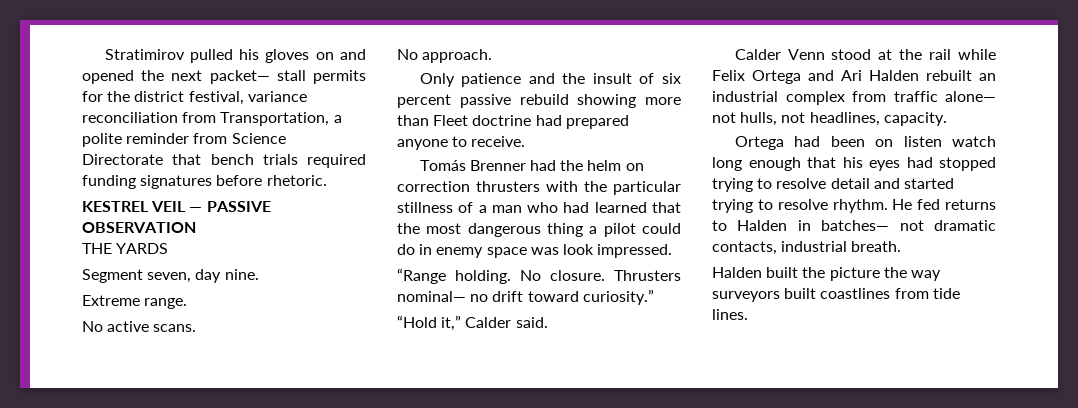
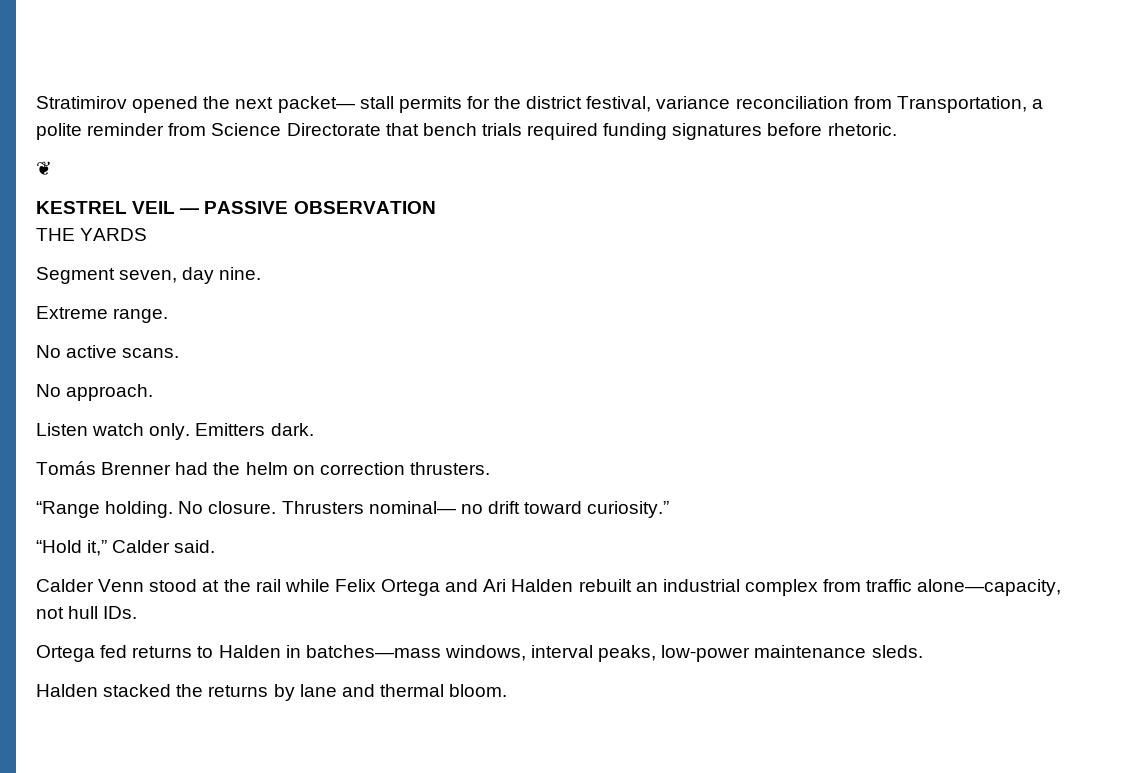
- Stratimirov pulled his gloves on and opened the next packet— stall permits for the district festival, variance reconciliation from Transportation, a polite reminder from Science Directorate that bench trials required funding signatures before rhetoric.
+ Stratimirov opened the next packet— stall permits for the district festival, variance reconciliation from Transportation, a polite reminder from Science Directorate that bench trials required funding signatures before rhetoric.
+ ❦
- Only patience and the insult of six percent passive rebuild showing more than Fleet doctrine had prepared anyone to receive.
+ Listen watch only. Emitters dark.
- Tomás Brenner had the helm on correction thrusters with the particular stillness of a man who had learned that the most dangerous thing a pilot could do in enemy space was look impressed.
+ Tomás Brenner had the helm on correction thrusters.
- Calder Venn stood at the rail while Felix Ortega and Ari Halden rebuilt an industrial complex from traffic alone— not hulls, not headlines, capacity.
- Ortega had been on listen watch long enough that his eyes had stopped trying to resolve detail and started trying to resolve rhythm. He fed returns to Halden in batches— not dramatic contacts, industrial breath.
- Halden built the picture the way surveyors built coastlines from tide lines.
+ Calder Venn stood at the rail while Felix Ortega and Ari Halden rebuilt an industrial complex from traffic alone—capacity, not hull IDs.
+ Ortega fed returns to Halden in batches—mass windows, interval peaks, low-power maintenance sleds.
+ Halden stacked the returns by lane and thermal bloom.

